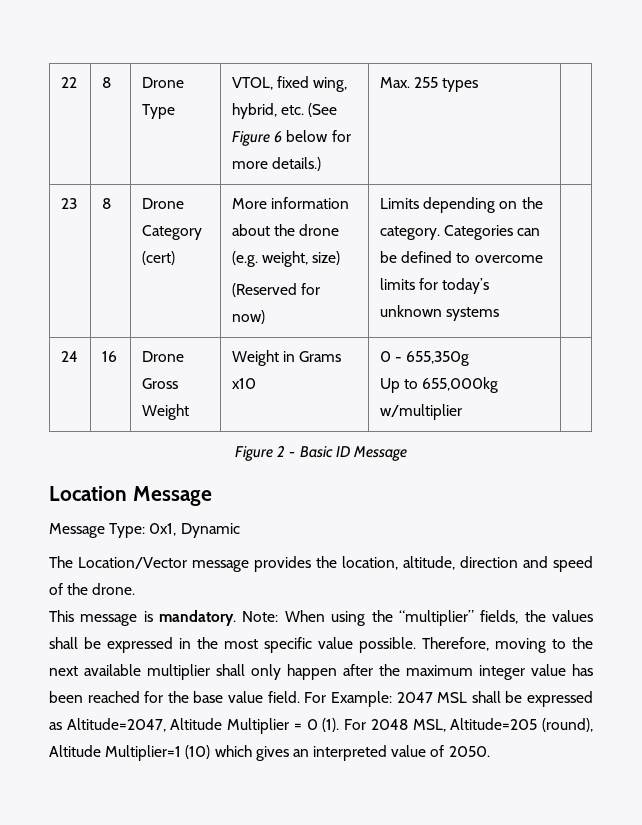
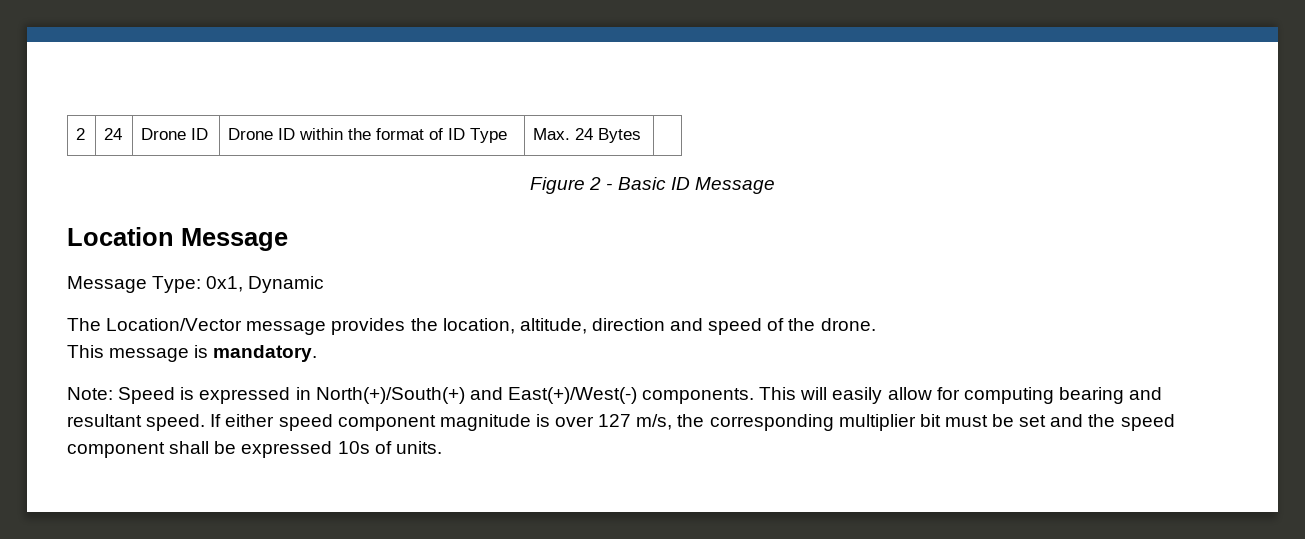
- 22 | 8 | Drone Type | VTOL, fixed wing, hybrid, etc. (See Figure 6 below for more details.) | Max. 255 types |
- 23 | 8 | Drone Category (cert) | More information about the drone (e.g. weight, size)
- (Reserved for now) | Limits depending on the category. Categories can be defined to overcome limits for today’s unknown systems |
- 24 | 16 | Drone Gross Weight | Weight in Grams x10 | 0 - 655,350g
- Up to 655,000kg w/multiplier |
+ 2 | 24 | Drone ID | Drone ID within the format of ID Type | Max. 24 Bytes |
- This message is mandatory. Note: When using the “multiplier” fields, the values shall be expressed in the most specific value possible. Therefore, moving to the next available multiplier shall only happen after the maximum integer value has been reached for the base value field. For Example: 2047 MSL shall be expressed as Altitude=2047, Altitude Multiplier = 0 (1). For 2048 MSL, Altitude=205 (round), Altitude Multiplier=1 (10) which gives an interpreted value of 2050.
+ This message is mandatory.
+ Note: Speed is expressed in North(+)/South(+) and East(+)/West(-) components. This will easily allow for computing bearing and resultant speed. If either speed component magnitude is over 127 m/s, the corresponding multiplier bit must be set and the speed component shall be expressed 10s of units.

